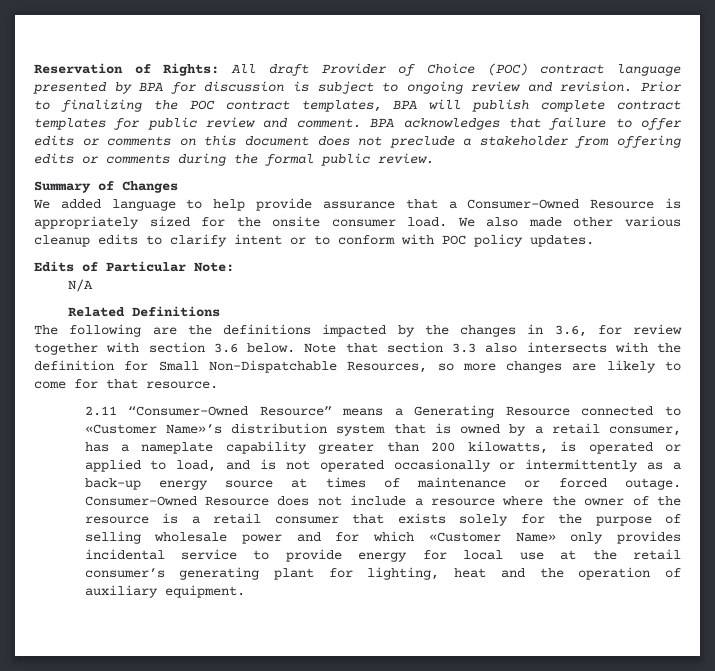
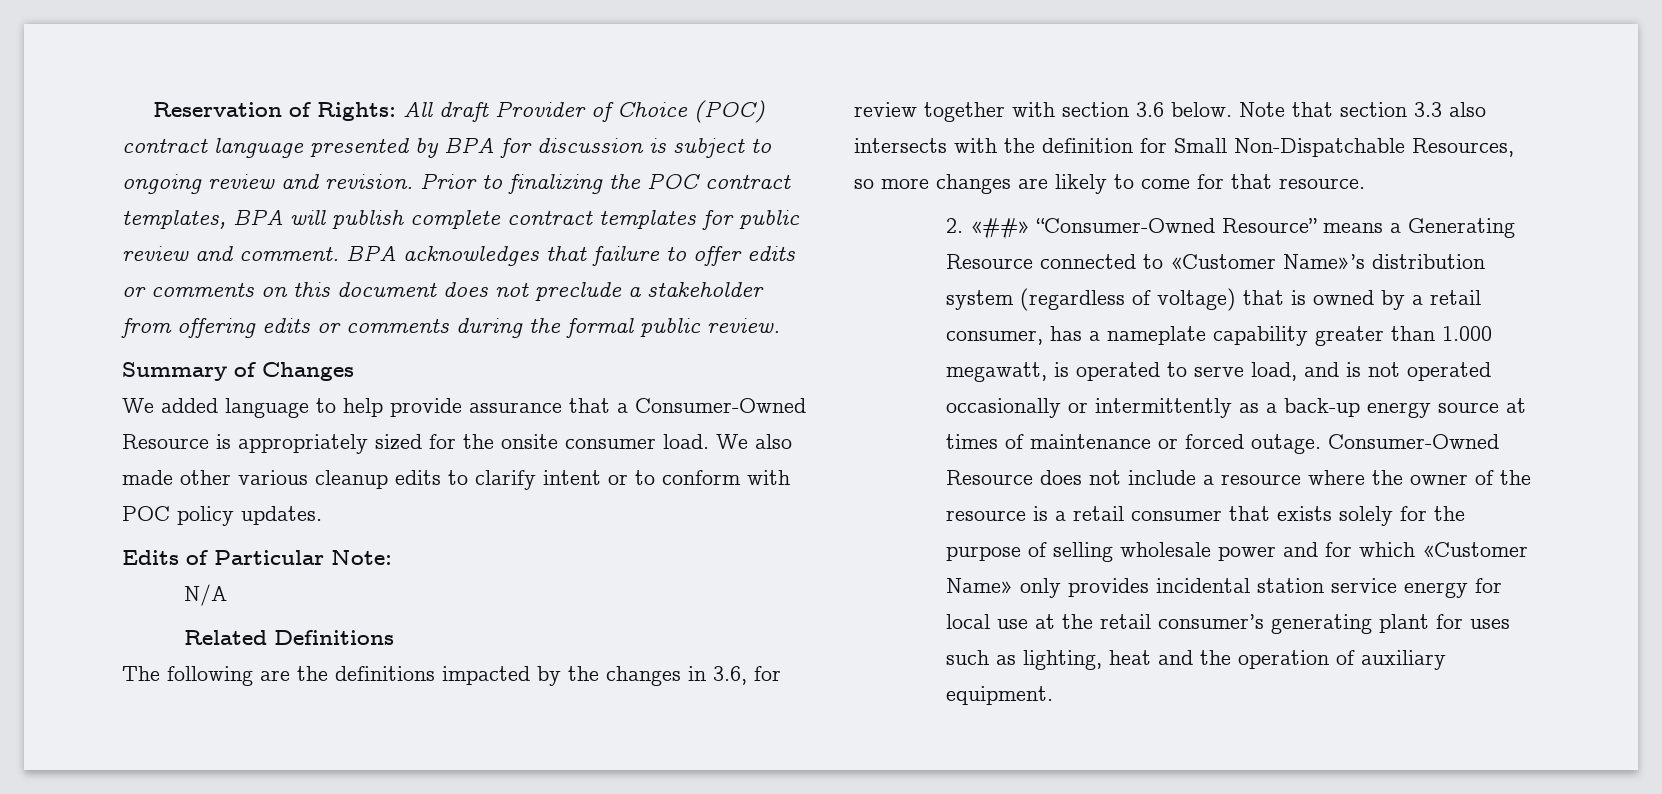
- 2.11 “Consumer-Owned Resource” means a Generating Resource connected to «Customer Name»’s distribution system that is owned by a retail consumer, has a nameplate capability greater than 200 kilowatts, is operated or applied to load, and is not operated occasionally or intermittently as a back-up energy source at times of maintenance or forced outage.
+ 2. «##» “Consumer-Owned Resource” means a Generating Resource connected to «Customer Name»’s distribution system (regardless of voltage) that is owned by a retail consumer, has a nameplate capability greater than 1.000 megawatt, is operated to serve load, and is not operated occasionally or intermittently as a back-up energy source at times of maintenance or forced outage.
- Consumer-Owned Resource does not include a resource where the owner of the resource is a retail consumer that exists solely for the purpose of selling wholesale power and for which «Customer Name» only provides incidental service to provide energy for local use at the retail consumer’s generating plant for lighting, heat and the operation of auxiliary equipment.
+ Consumer-Owned Resource does not include a resource where the owner of the resource is a retail consumer that exists solely for the purpose of selling wholesale power and for which «Customer Name» only provides incidental station service energy for local use at the retail consumer’s generating plant for uses such as lighting, heat and the operation of auxiliary equipment.

